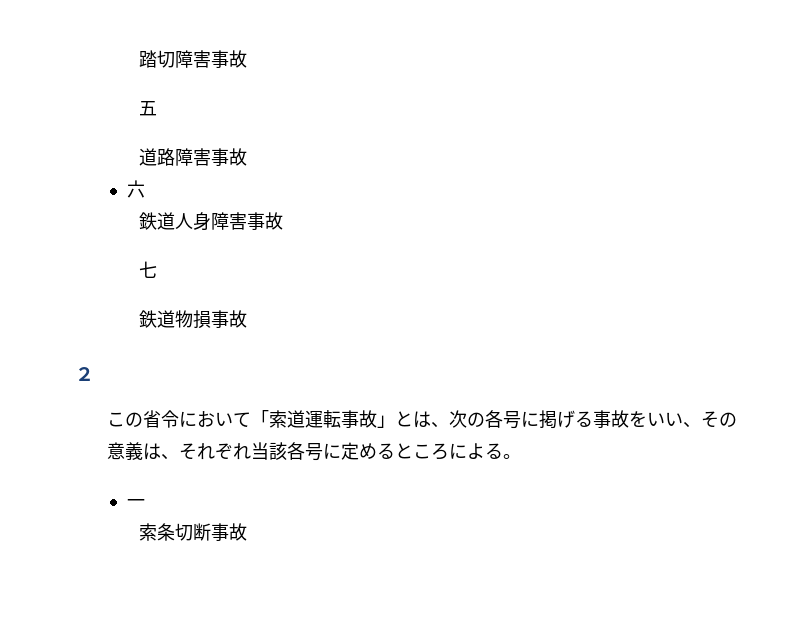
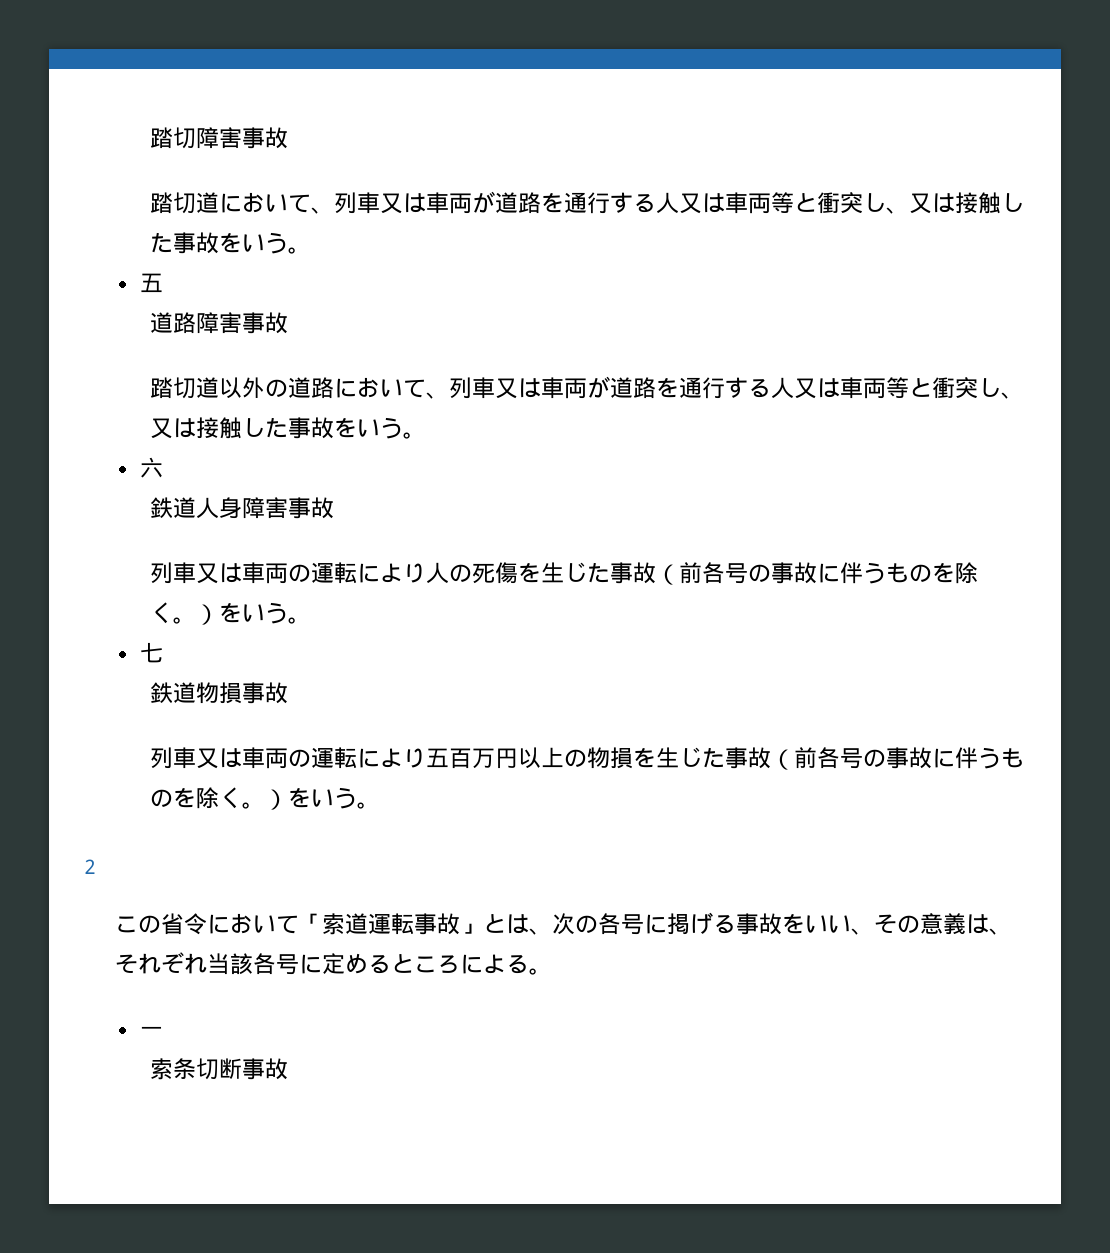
+ 踏切道において、列車又は車両が道路を通行する人又は車両等と衝突し、又は接触した事故をいう。
  五
  道路障害事故
+ 踏切道以外の道路において、列車又は車両が道路を通行する人又は車両等と衝突し、又は接触した事故をいう。
+ 列車又は車両の運転により人の死傷を生じた事故（前各号の事故に伴うものを除く。）をいう。
  七
  鉄道物損事故
+ 列車又は車両の運転により五百万円以上の物損を生じた事故（前各号の事故に伴うものを除く。）をいう。

